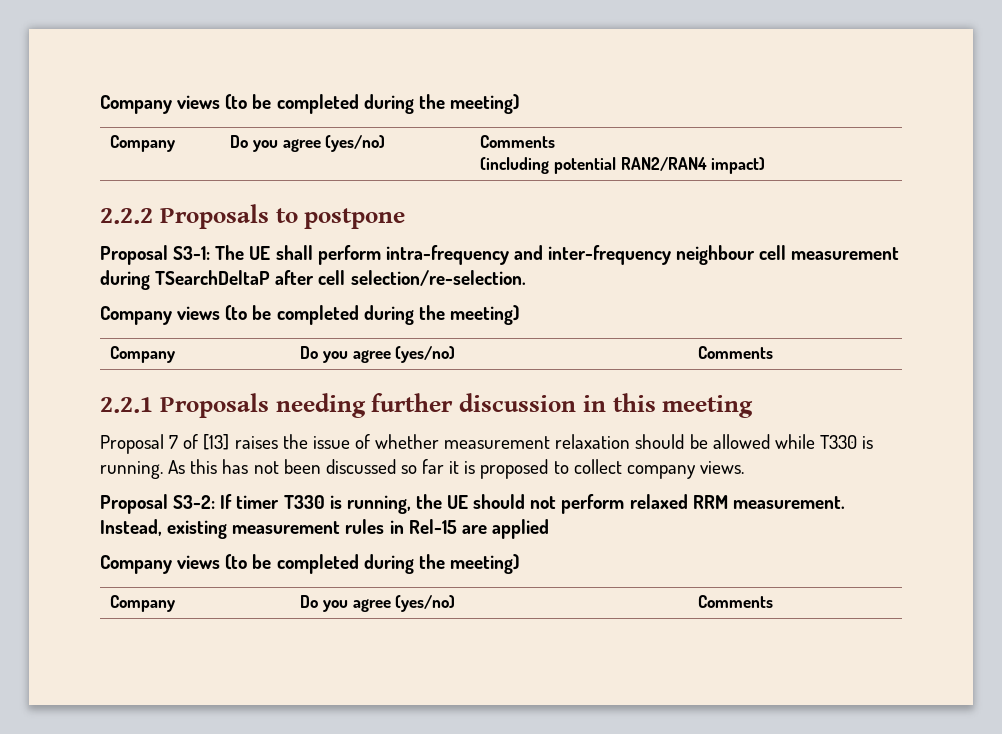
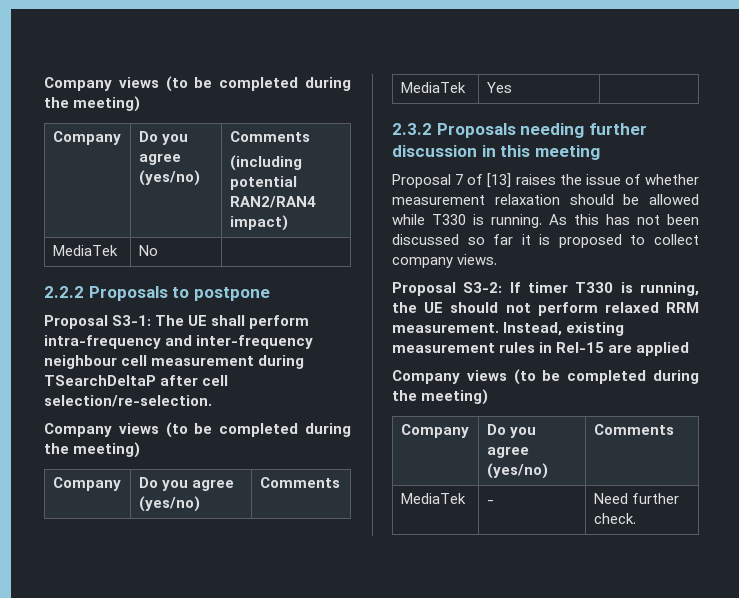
+ MediaTek | No |
- 2.2.1 Proposals needing further discussion in this meeting
+ MediaTek | Yes |
+ 2.3.2 Proposals needing further discussion in this meeting
+ MediaTek | - | Need further check.

